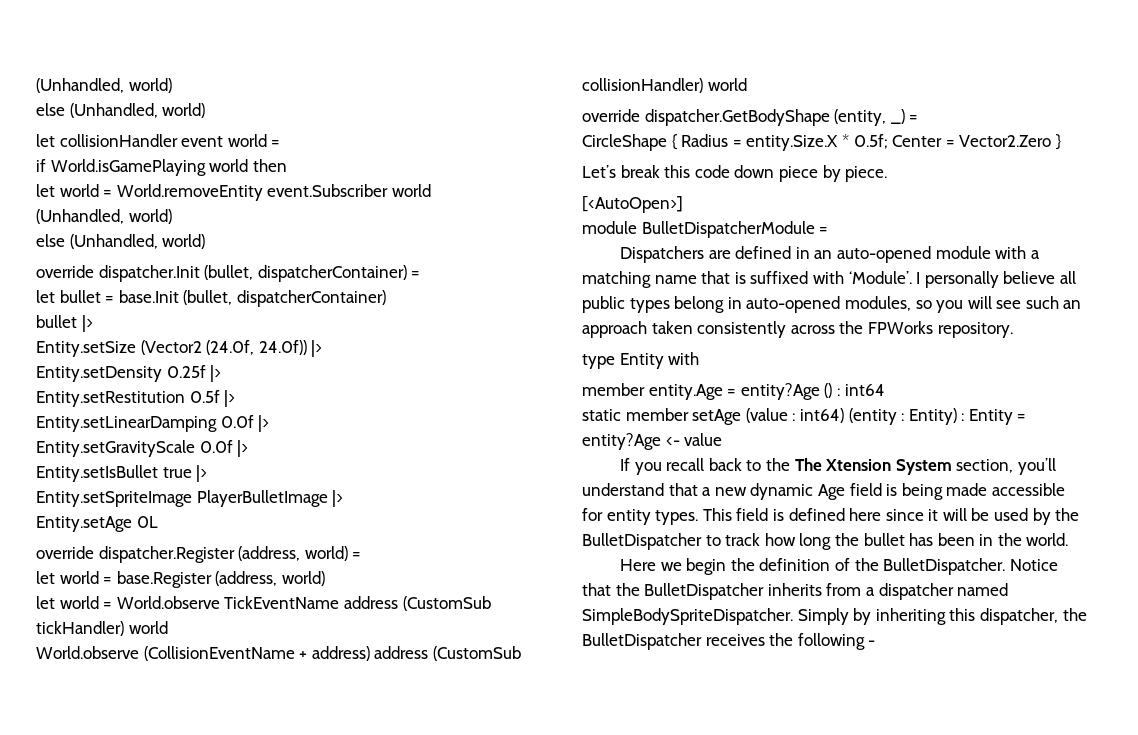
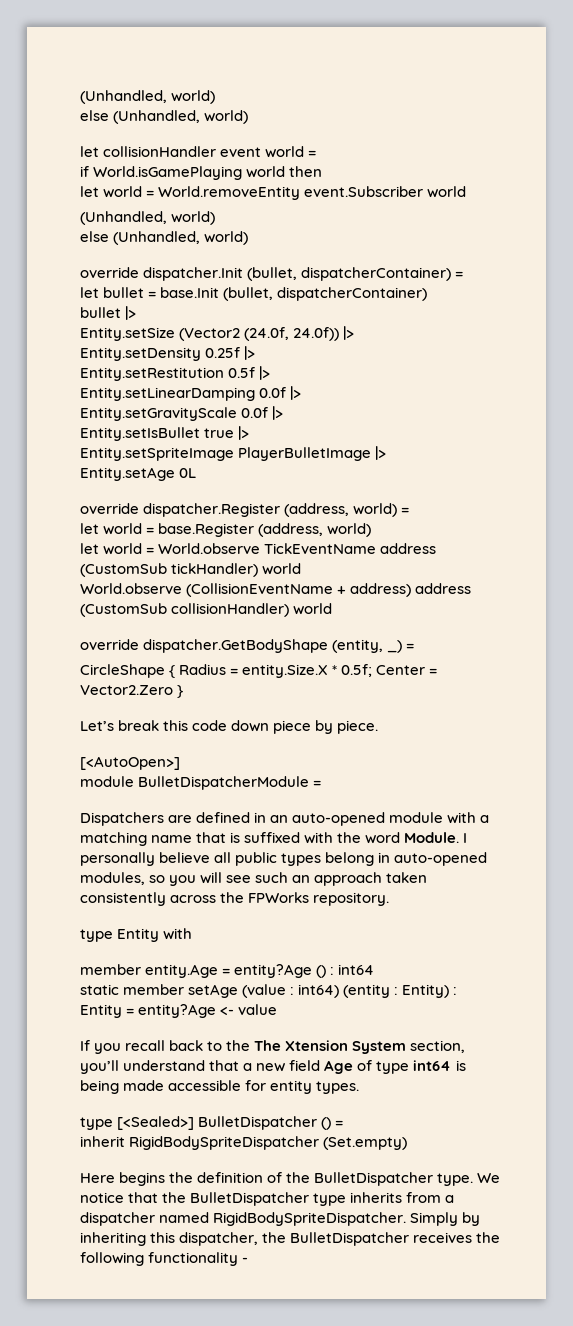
- Dispatchers are defined in an auto-opened module with a matching name that is suffixed with ‘Module’.
+ Dispatchers are defined in an auto-opened module with a matching name that is suffixed with the word Module.
- If you recall back to the The Xtension System section, you’ll understand that a new dynamic Age field is being made accessible for entity types. This field is defined here since it will be used by the BulletDispatcher to track how long the bullet has been in the world.
+ If you recall back to the The Xtension System section, you’ll understand that a new field Age of type int64 is being made accessible for entity types.
+ type [<Sealed>] BulletDispatcher () =
+ inherit RigidBodySpriteDispatcher (Set.empty)
- Here we begin the definition of the BulletDispatcher. Notice that the BulletDispatcher inherits from a dispatcher named SimpleBodySpriteDispatcher.
+ Here begins the definition of the BulletDispatcher type. We notice that the BulletDispatcher type inherits from a dispatcher named RigidBodySpriteDispatcher.
- Simply by inheriting this dispatcher, the BulletDispatcher receives the following -
+ Simply by inheriting this dispatcher, the BulletDispatcher receives the following functionality -

